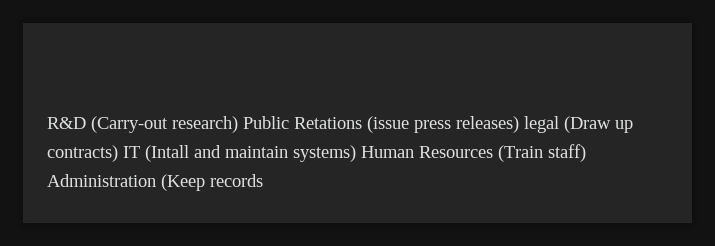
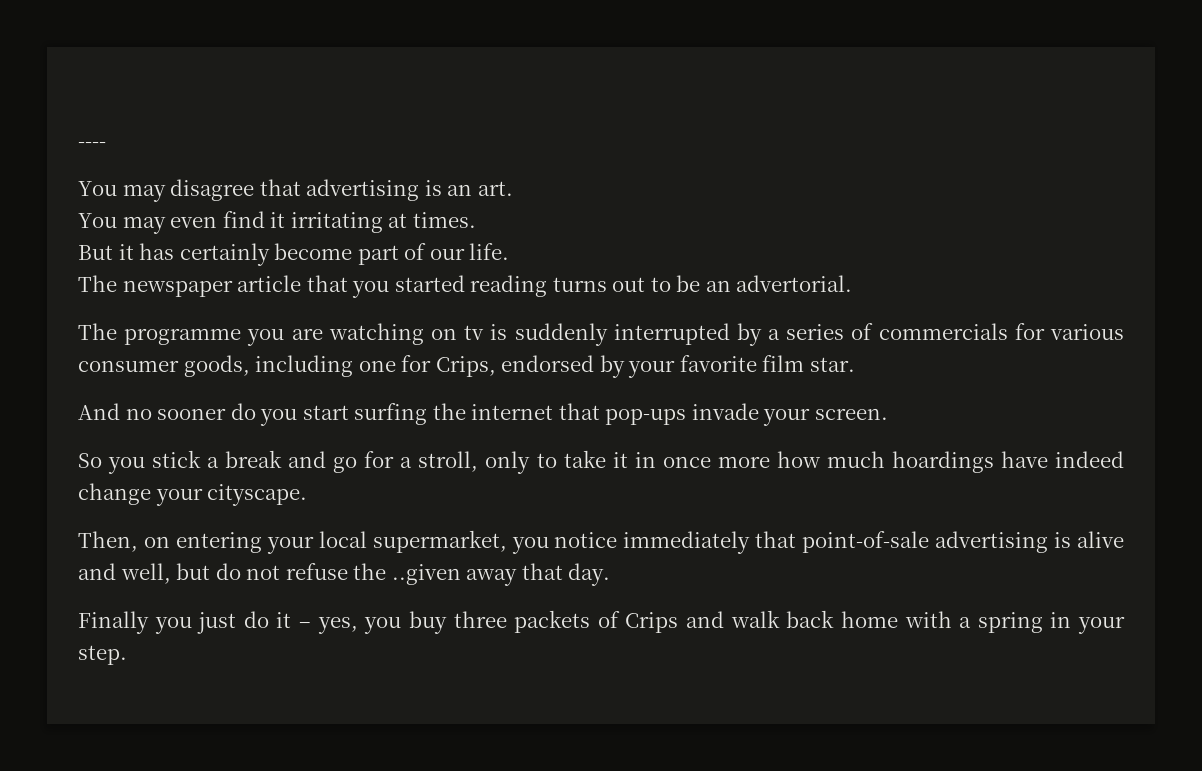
- R&D (Carry-out research) Public Retations (issue press releases) legal (Draw up contracts) IT (Intall and maintain systems) Human Resources (Train staff) Administration (Keep records
+ ----
+ You may disagree that advertising is an art.
+ You may even find it irritating at times.
+ But it has certainly become part of our life.
+ The newspaper article that you started reading turns out to be an advertorial.
+ The programme you are watching on tv is suddenly interrupted by a series of commercials for various consumer goods, including one for Crips, endorsed by your favorite film star.
+ And no sooner do you start surfing the internet that pop-ups invade your screen.
+ So you stick a break and go for a stroll, only to take it in once more how much hoardings have indeed change your cityscape.
+ Then, on entering your local supermarket, you notice immediately that point-of-sale advertising is alive and well, but do not refuse the ..given away that day.
+ Finally you just do it – yes, you buy three packets of Crips and walk back home with a spring in your step.

